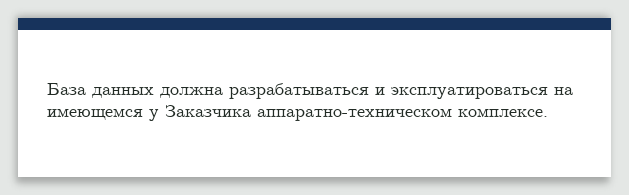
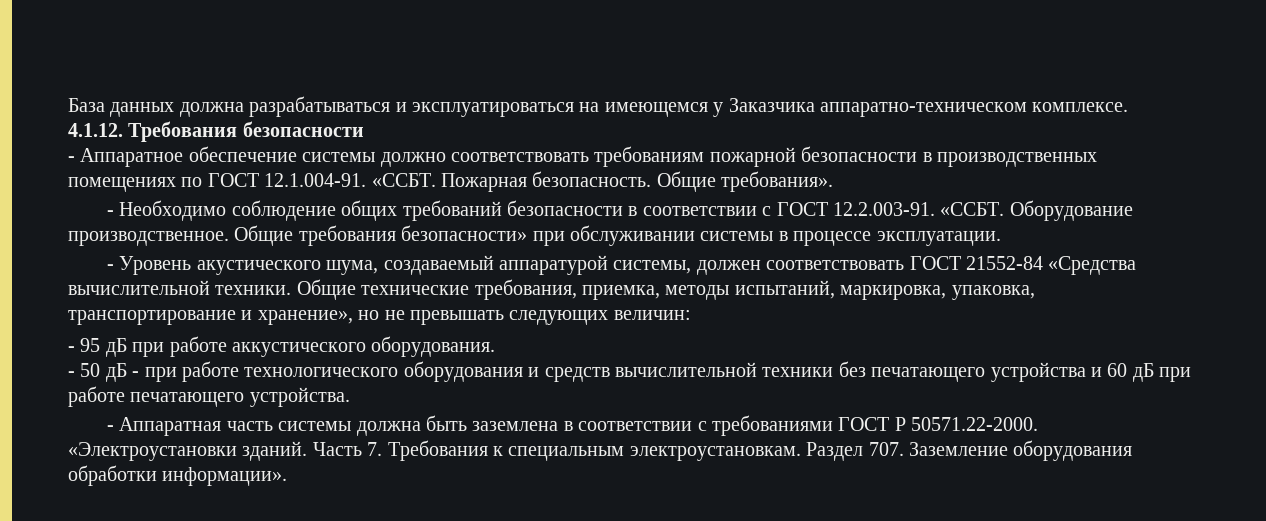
+ 4.1.12. Требования безопасности
+ - Аппаратное обеспечение системы должно соответствовать требованиям пожарной безопасности в производственных помещениях по ГОСТ 12.1.004-91. «ССБТ. Пожарная безопасность. Общие требования».
+ - Необходимо соблюдение общих требований безопасности в соответствии с ГОСТ 12.2.003-91. «ССБТ. Оборудование производственное. Общие требования безопасности» при обслуживании системы в процессе эксплуатации.
+ - Уровень акустического шума, создаваемый аппаратурой системы, должен соответствовать ГОСТ 21552-84 «Средства вычислительной техники. Общие технические требования, приемка, методы испытаний, маркировка, упаковка, транспортирование и хранение», но не превышать следующих величин:
+ - 95 дБ при работе аккустического оборудования.
+ - 50 дБ - при работе технологического оборудования и средств вычислительной техники без печатающего устройства и 60 дБ при работе печатающего устройства.
+ - Аппаратная часть системы должна быть заземлена в соответствии с требованиями ГОСТ Р 50571.22-2000. «Электроустановки зданий. Часть 7. Требования к специальным электроустановкам. Раздел 707. Заземление оборудования обработки информации».

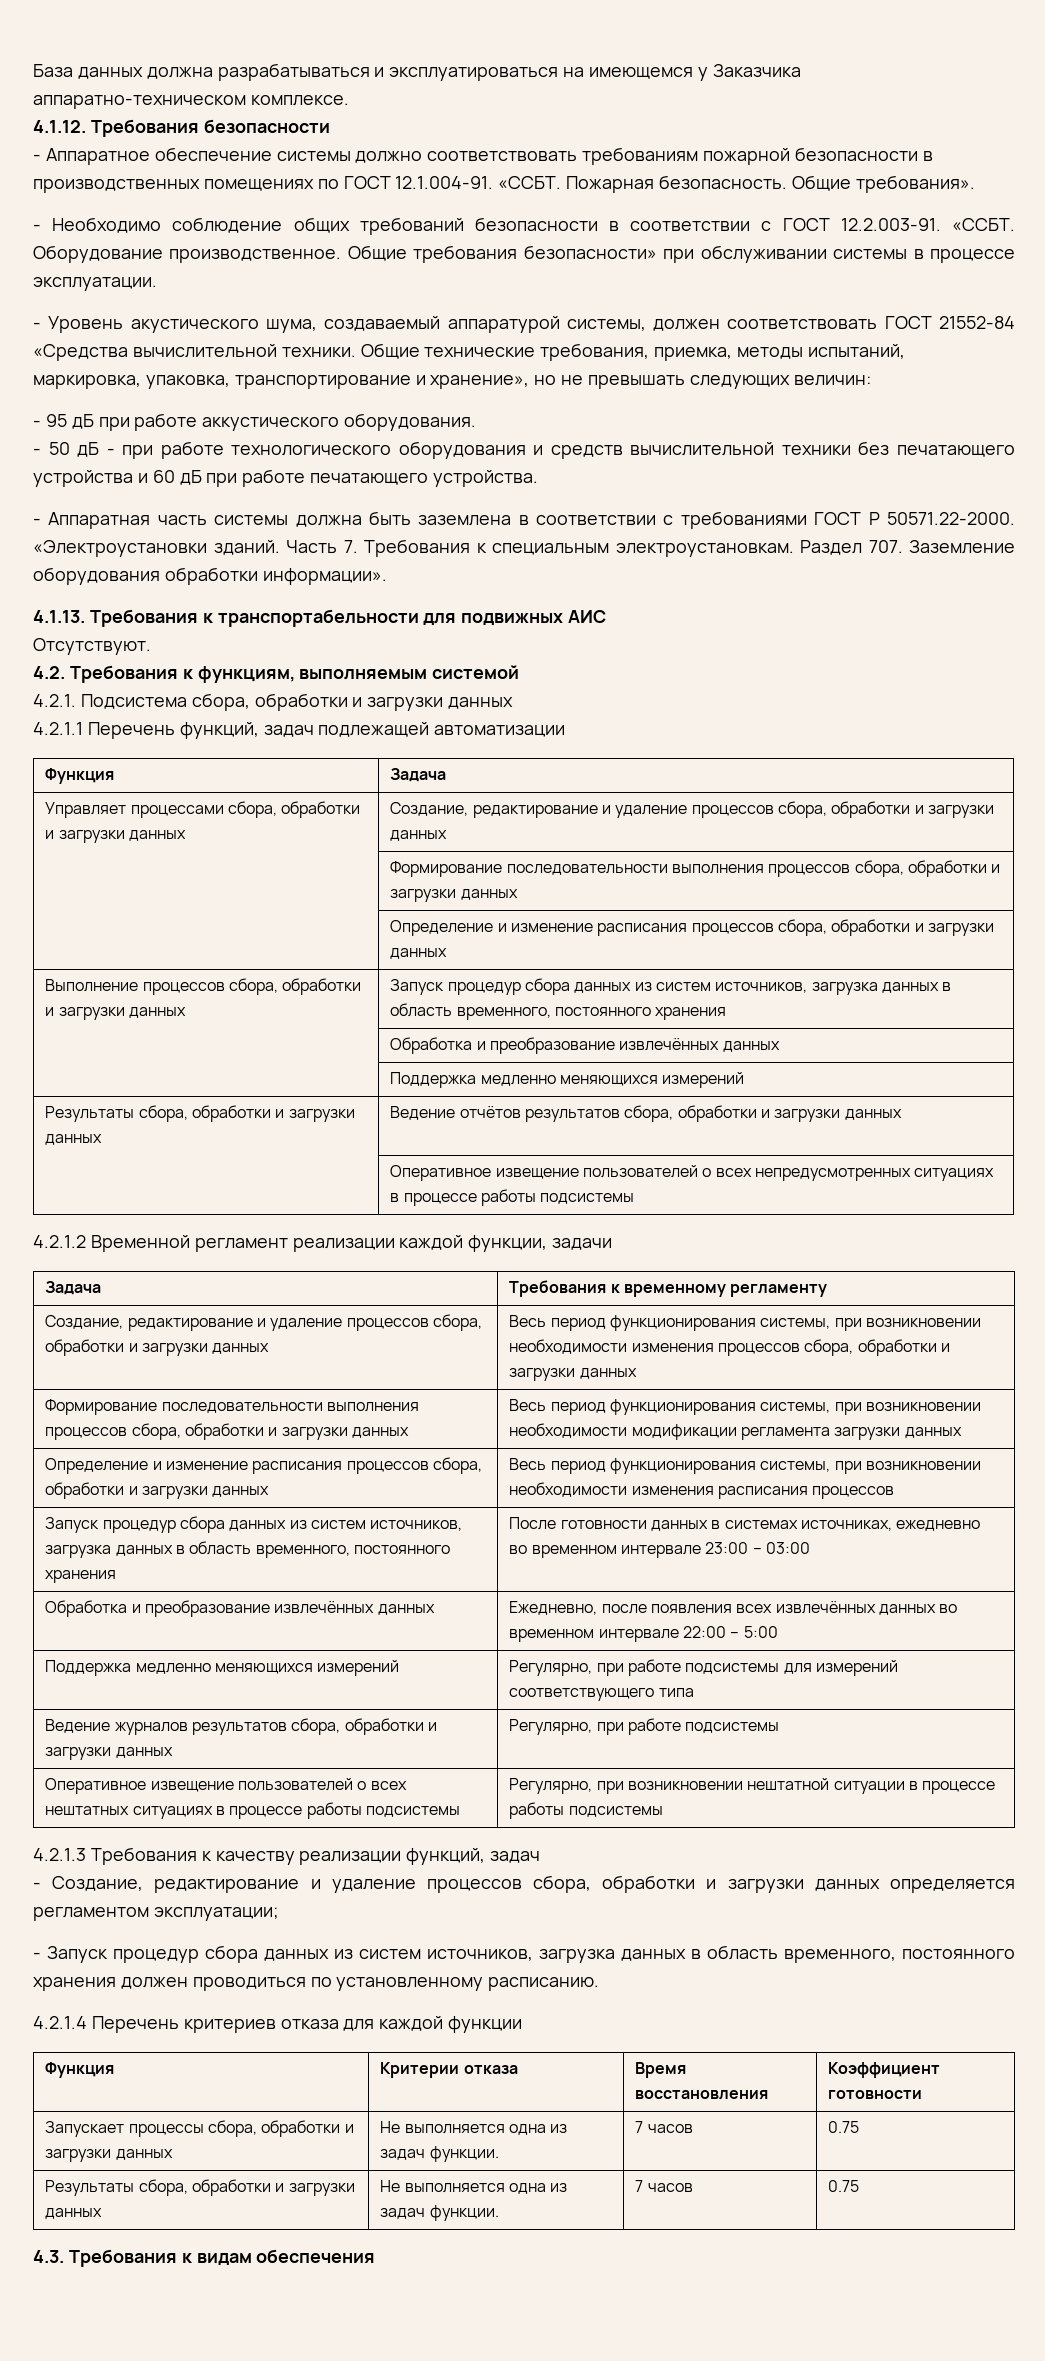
+ 4.1.13. Требования к транспортабельности для подвижных АИС
+ Отсутствуют.
+ 4.2. Требования к функциям, выполняемым системой
+ 4.2.1. Подсистема сбора, обработки и загрузки данных
+ 4.2.1.1 Перечень функций, задач подлежащей автоматизации
+ Функция | Задача
+ Управляет процессами сбора, обработки и загрузки данных | Создание, редактирование и удаление процессов сбора, обработки и загрузки данных
+ | Формирование последовательности выполнения процессов сбора, обработки и загрузки данных
+ | Определение и изменение расписания процессов сбора, обработки и загрузки данных
+ Выполнение процессов сбора, обработки и загрузки данных | Запуск процедур сбора данных из систем источников, загрузка данных в область временного, постоянного хранения
+ | Обработка и преобразование извлечённых данных
+ | Поддержка медленно меняющихся измерений
+ Результаты сбора, обработки и загрузки данных | Ведение отчётов результатов сбора, обработки и загрузки данных
+ | Оперативное извещение пользователей о всех непредусмотренных ситуациях в процессе работы подсистемы
+ 4.2.1.2 Временной регламент реализации каждой функции, задачи
+ Задача | Требования к временному регламенту
+ Создание, редактирование и удаление процессов сбора, обработки и загрузки данных | Весь период функционирования системы, при возникновении необходимости изменения процессов сбора, обработки и загрузки данных
+ Формирование последовательности выполнения процессов сбора, обработки и загрузки данных | Весь период функционирования системы, при возникновении необходимости модификации регламента загрузки данных
+ Определение и изменение расписания процессов сбора, обработки и загрузки данных | Весь период функционирования системы, при возникновении необходимости изменения расписания процессов
+ Запуск процедур сбора данных из систем источников, загрузка данных в область временного, постоянного хранения | После готовности данных в системах источниках, ежедневно во временном интервале 23:00 – 03:00
+ Обработка и преобразование извлечённых данных | Ежедневно, после появления всех извлечённых данных во временном интервале 22:00 – 5:00
+ Поддержка медленно меняющихся измерений | Регулярно, при работе подсистемы для измерений соответствующего типа
+ Ведение журналов результатов сбора, обработки и загрузки данных | Регулярно, при работе подсистемы
+ Оперативное извещение пользователей о всех нештатных ситуациях в процессе работы подсистемы | Регулярно, при возникновении нештатной ситуации в процессе работы подсистемы
+ 4.2.1.3 Требования к качеству реализации функций, задач
+ - Создание, редактирование и удаление процессов сбора, обработки и загрузки данных определяется регламентом эксплуатации;
+ - Запуск процедур сбора данных из систем источников, загрузка данных в область временного, постоянного хранения должен проводиться по установленному расписанию.
+ 4.2.1.4 Перечень критериев отказа для каждой функции
+ Функция | Критерии отказа | Время восстановления | Коэффициент готовности
+ Запускает процессы сбора, обработки и загрузки данных | Не выполняется одна из задач функции. | 7 часов | 0.75
+ Результаты сбора, обработки и загрузки данных | Не выполняется одна из задач функции. | 7 часов | 0.75
+ 4.3. Требования к видам обеспечения

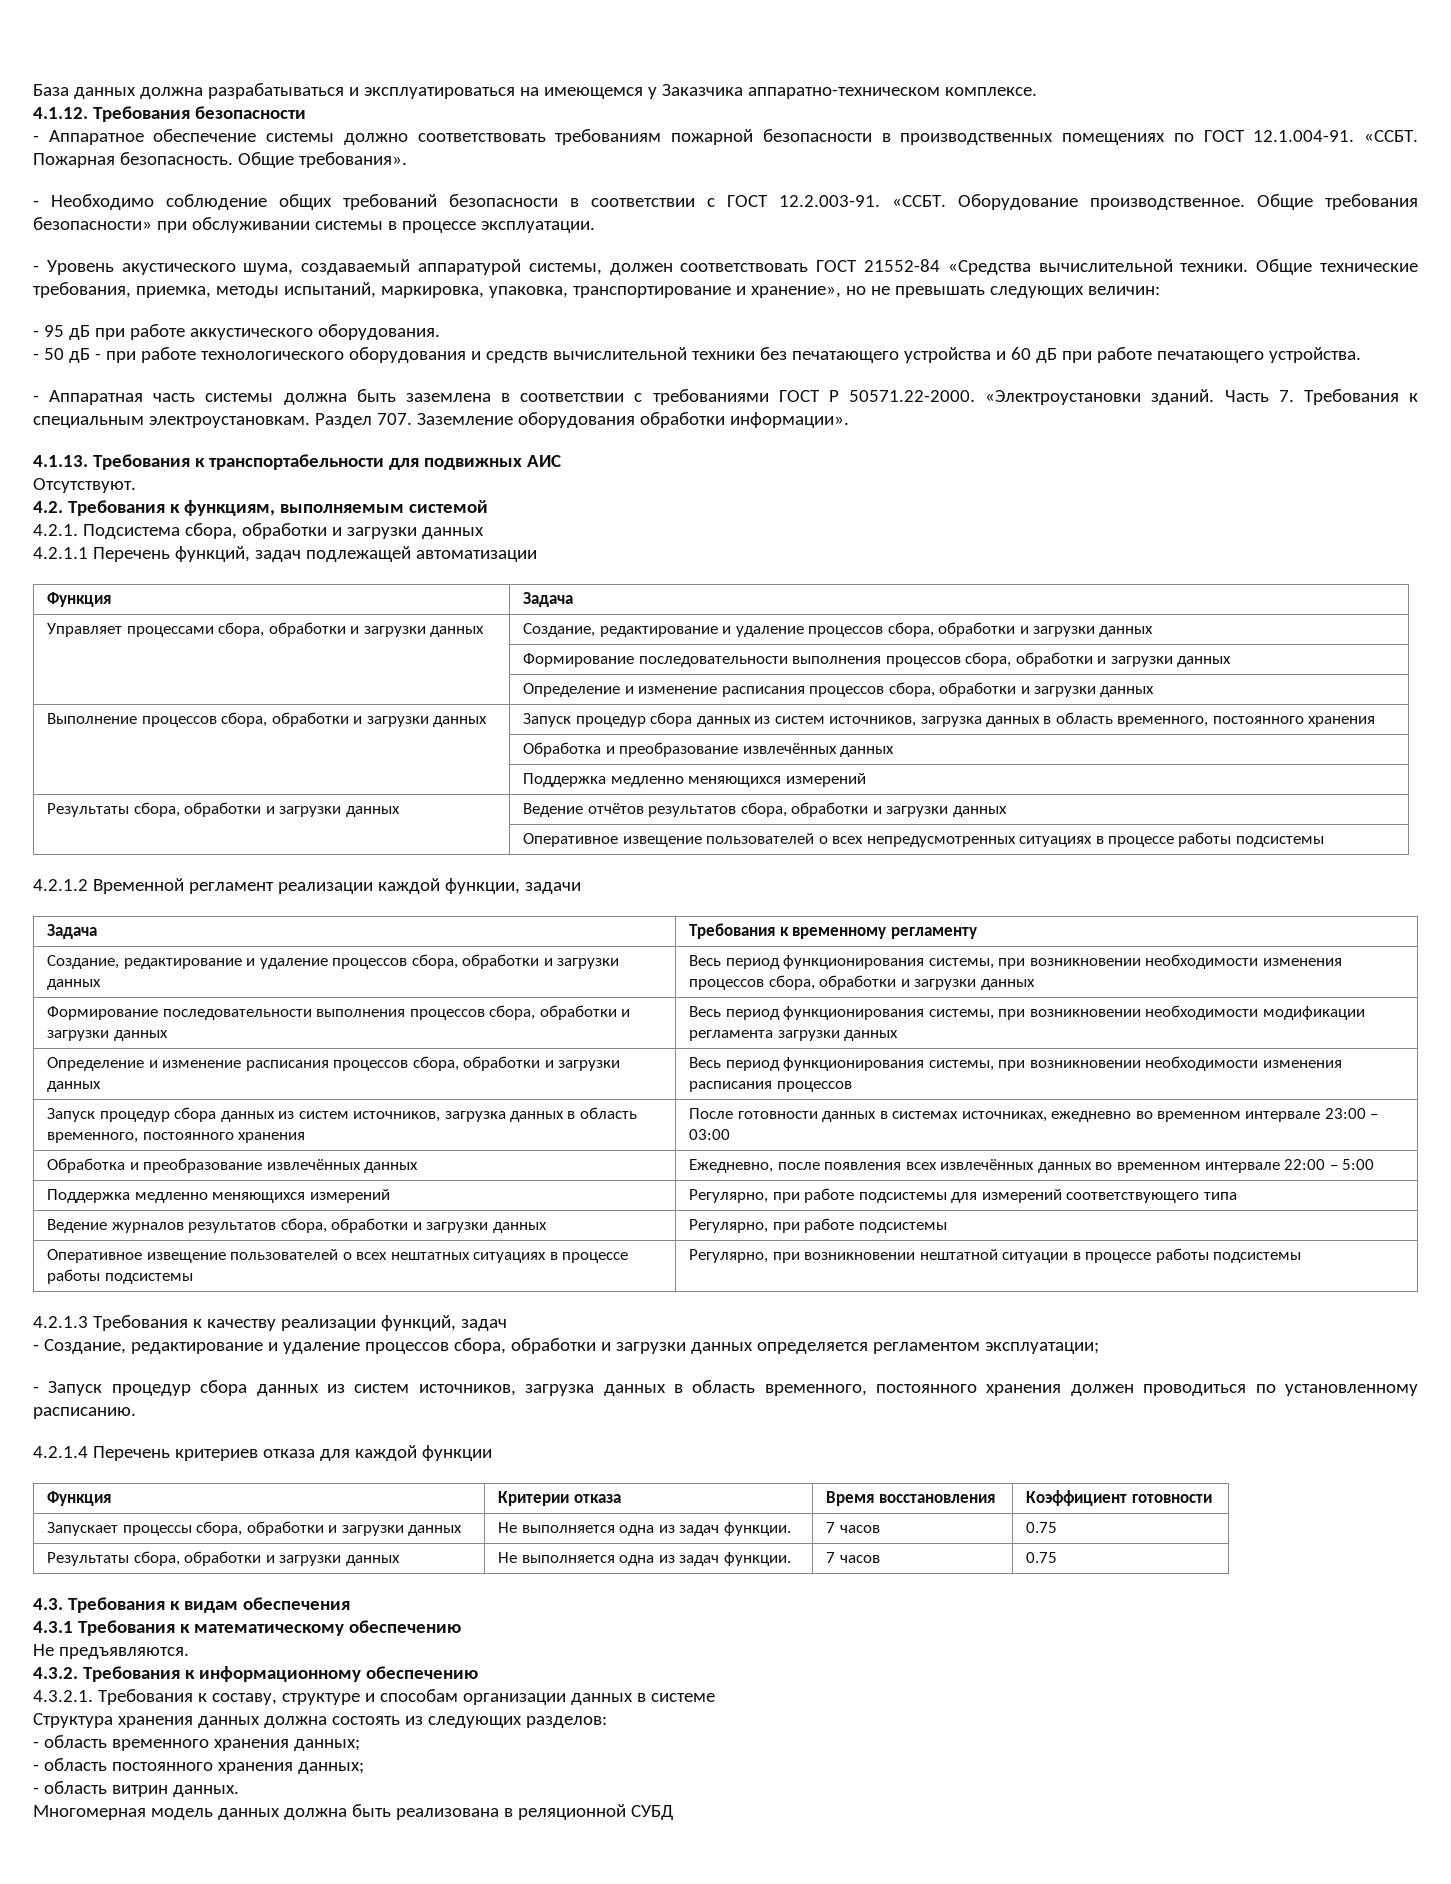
+ 4.3.1 Требования к математическому обеспечению
+ Не предъявляются.
+ 4.3.2. Требования к информационному обеспечению
+ 4.3.2.1. Требования к составу, структуре и способам организации данных в системе
+ Структура хранения данных должна состоять из следующих разделов:
+ - область временного хранения данных;
+ - область постоянного хранения данных;
+ - область витрин данных.
+ Многомерная модель данных должна быть реализована в реляционной СУБД

